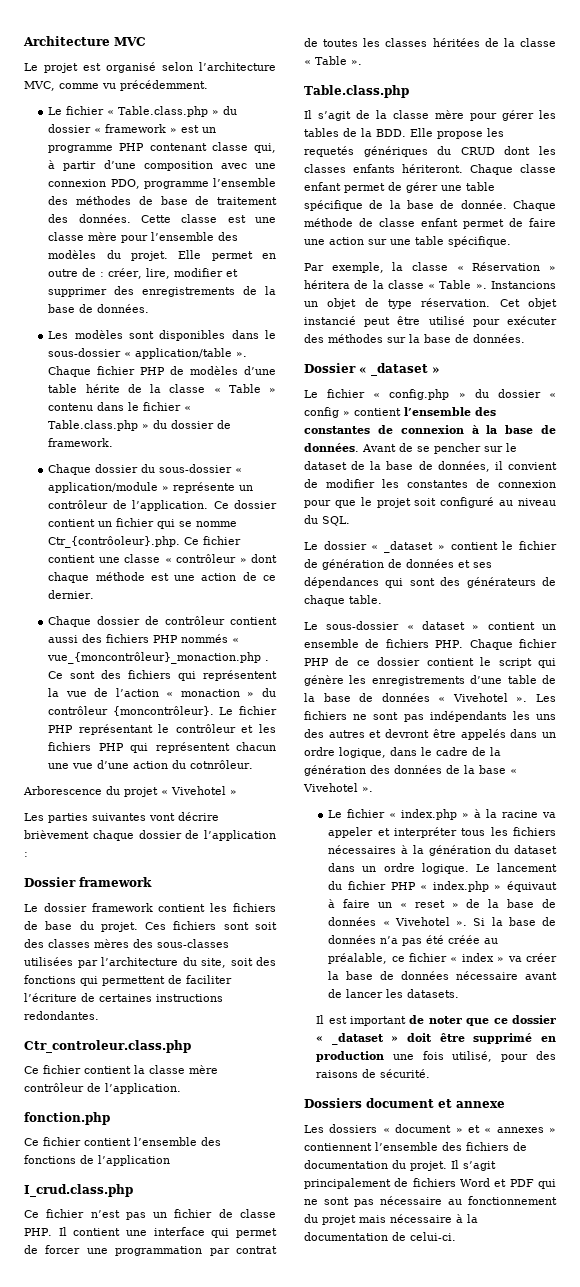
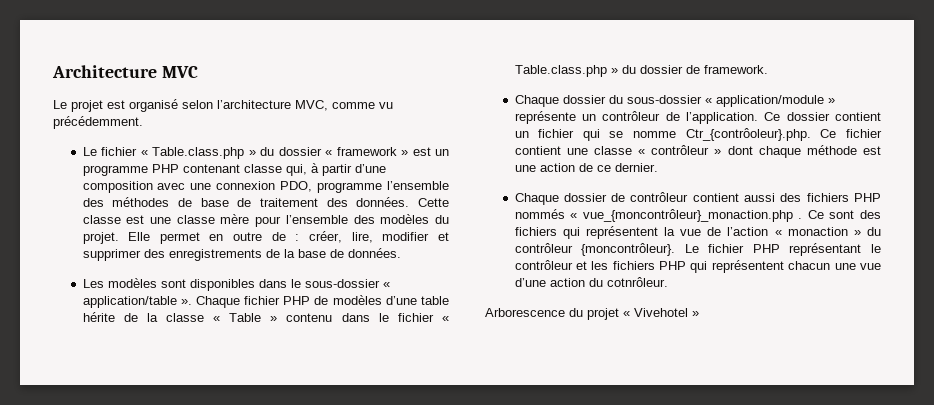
- Les parties suivantes vont décrire brièvement chaque dossier de l’application :
- Dossier framework
- Le dossier framework contient les fichiers de base du projet. Ces fichiers sont soit des classes mères des sous-classes utilisées par l’architecture du site, soit des fonctions qui permettent de faciliter l’écriture de certaines instructions redondantes.
- Ctr_controleur.class.php
- Ce fichier contient la classe mère contrôleur de l’application.
- fonction.php
- Ce fichier contient l’ensemble des fonctions de l’application
- I_crud.class.php
- Ce fichier n’est pas un fichier de classe PHP. Il contient une interface qui permet de forcer une programmation par contrat de toutes les classes héritées de la classe « Table ».
- Table.class.php
- Il s’agit de la classe mère pour gérer les tables de la BDD. Elle propose les requetés génériques du CRUD dont les classes enfants hériteront. Chaque classe enfant permet de gérer une table spécifique de la base de donnée. Chaque méthode de classe enfant permet de faire une action sur une table spécifique.
- Par exemple, la classe « Réservation » héritera de la classe « Table ». Instancions un objet de type réservation. Cet objet instancié peut être utilisé pour exécuter des méthodes sur la base de données.
- Dossier « _dataset »
- Le fichier « config.php » du dossier « config » contient l’ensemble des constantes de connexion à la base de données. Avant de se pencher sur le dataset de la base de données, il convient de modifier les constantes de connexion pour que le projet soit configuré au niveau du SQL.
- Le dossier « _dataset » contient le fichier de génération de données et ses dépendances qui sont des générateurs de chaque table.
- Le sous-dossier « dataset » contient un ensemble de fichiers PHP. Chaque fichier PHP de ce dossier contient le script qui génère les enregistrements d’une table de la base de données « Vivehotel ». Les fichiers ne sont pas indépendants les uns des autres et devront être appelés dans un ordre logique, dans le cadre de la génération des données de la base « Vivehotel ».
- Le fichier « index.php » à la racine va appeler et interpréter tous les fichiers nécessaires à la génération du dataset dans un ordre logique. Le lancement du fichier PHP « index.php » équivaut à faire un « reset » de la base de données « Vivehotel ». Si la base de données n’a pas été créée au préalable, ce fichier « index » va créer la base de données nécessaire avant de lancer les datasets.
- Il est important de noter que ce dossier « _dataset » doit être supprimé en production une fois utilisé, pour des raisons de sécurité.
- Dossiers document et annexe
- Les dossiers « document » et « annexes » contiennent l’ensemble des fichiers de documentation du projet. Il s’agit principalement de fichiers Word et PDF qui ne sont pas nécessaire au fonctionnement du projet mais nécessaire à la documentation de celui-ci.

